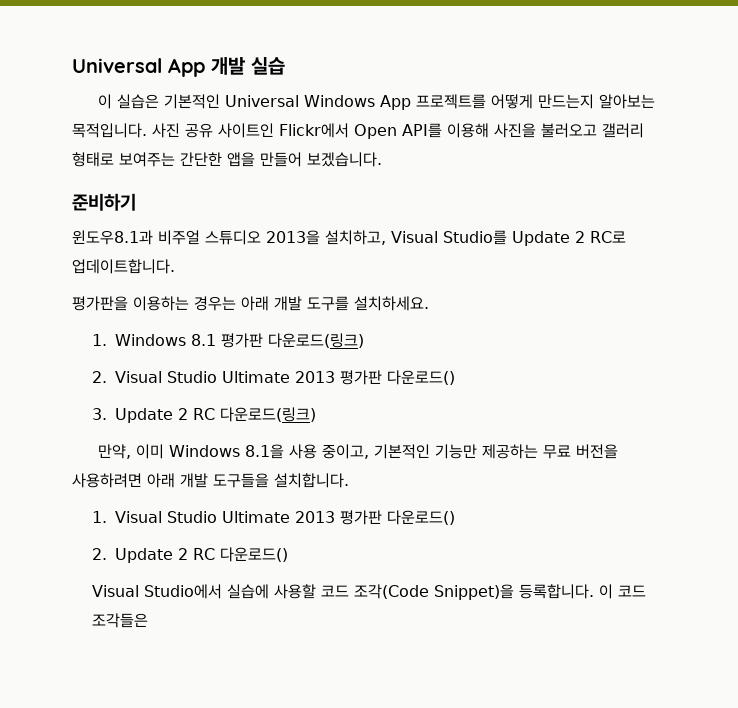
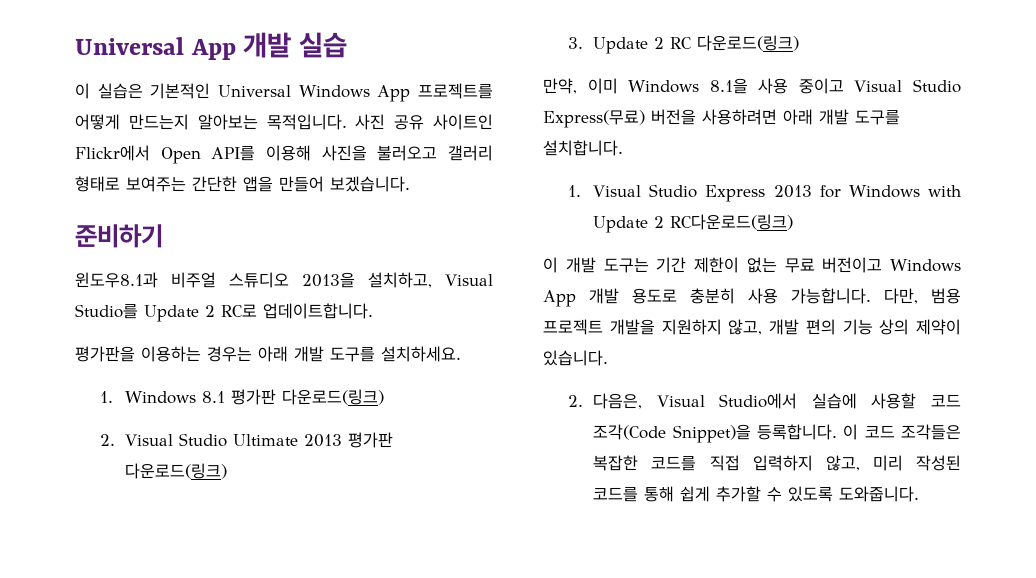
- 2. Visual Studio Ultimate 2013 평가판 다운로드()
+ 2. Visual Studio Ultimate 2013 평가판 다운로드(링크)
- 만약, 이미 Windows 8.1을 사용 중이고, 기본적인 기능만 제공하는 무료 버전을 사용하려면 아래 개발 도구들을 설치합니다.
+ 만약, 이미 Windows 8.1을 사용 중이고 Visual Studio Express(무료) 버전을 사용하려면 아래 개발 도구를 설치합니다.
- 1. Visual Studio Ultimate 2013 평가판 다운로드()
- 2. Update 2 RC 다운로드()
- Visual Studio에서 실습에 사용할 코드 조각(Code Snippet)을 등록합니다.
+ 1. Visual Studio Express 2013 for Windows with Update 2 RC다운로드(링크)
+ 이 개발 도구는 기간 제한이 없는 무료 버전이고 Windows App 개발 용도로 충분히 사용 가능합니다. 다만, 범용 프로젝트 개발을 지원하지 않고, 개발 편의 기능 상의 제약이 있습니다.
+ 2. 다음은, Visual Studio에서 실습에 사용할 코드 조각(Code Snippet)을 등록합니다.
- 이 코드 조각들은
+ 이 코드 조각들은 복잡한 코드를 직접 입력하지 않고, 미리 작성된 코드를 통해 쉽게 추가할 수 있도록 도와줍니다.

